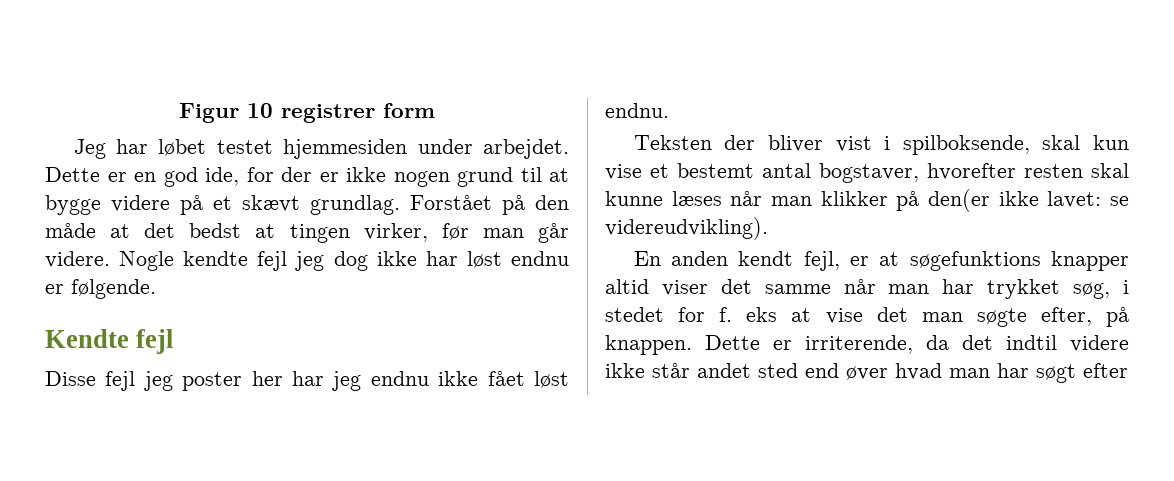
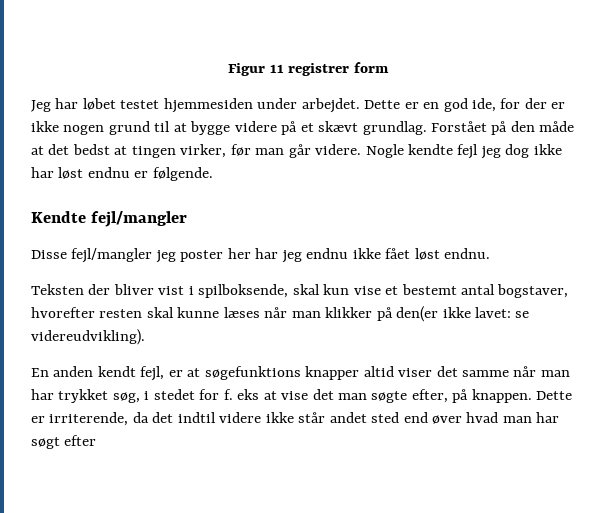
- Figur 10 registrer form
+ Figur 11 registrer form
- Kendte fejl
+ Kendte fejl/mangler
- Disse fejl jeg poster her har jeg endnu ikke fået løst endnu.
+ Disse fejl/mangler jeg poster her har jeg endnu ikke fået løst endnu.

